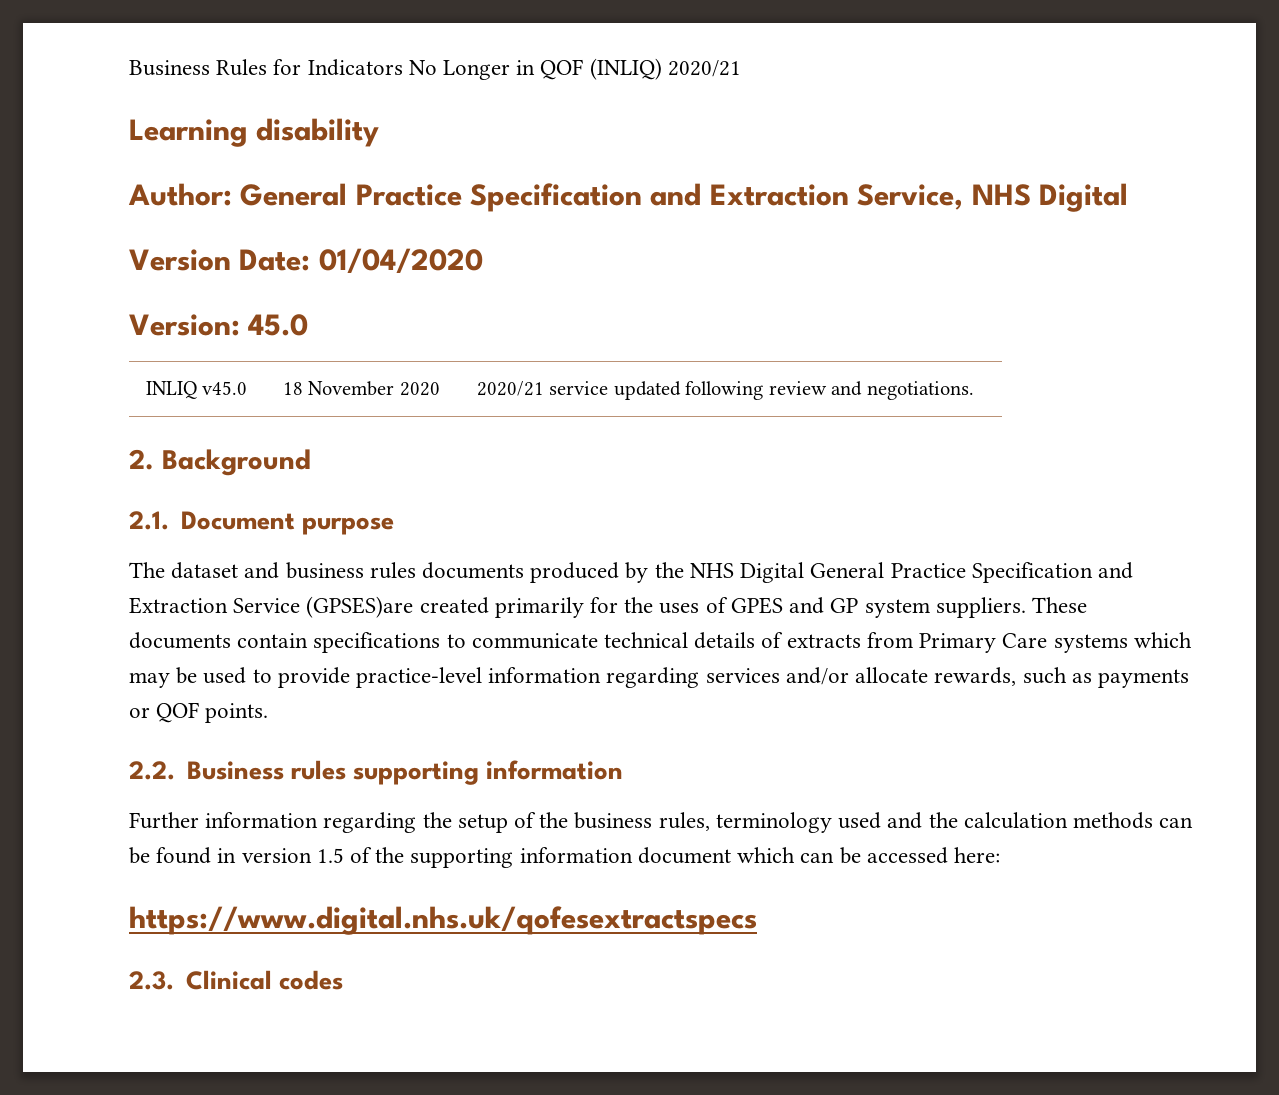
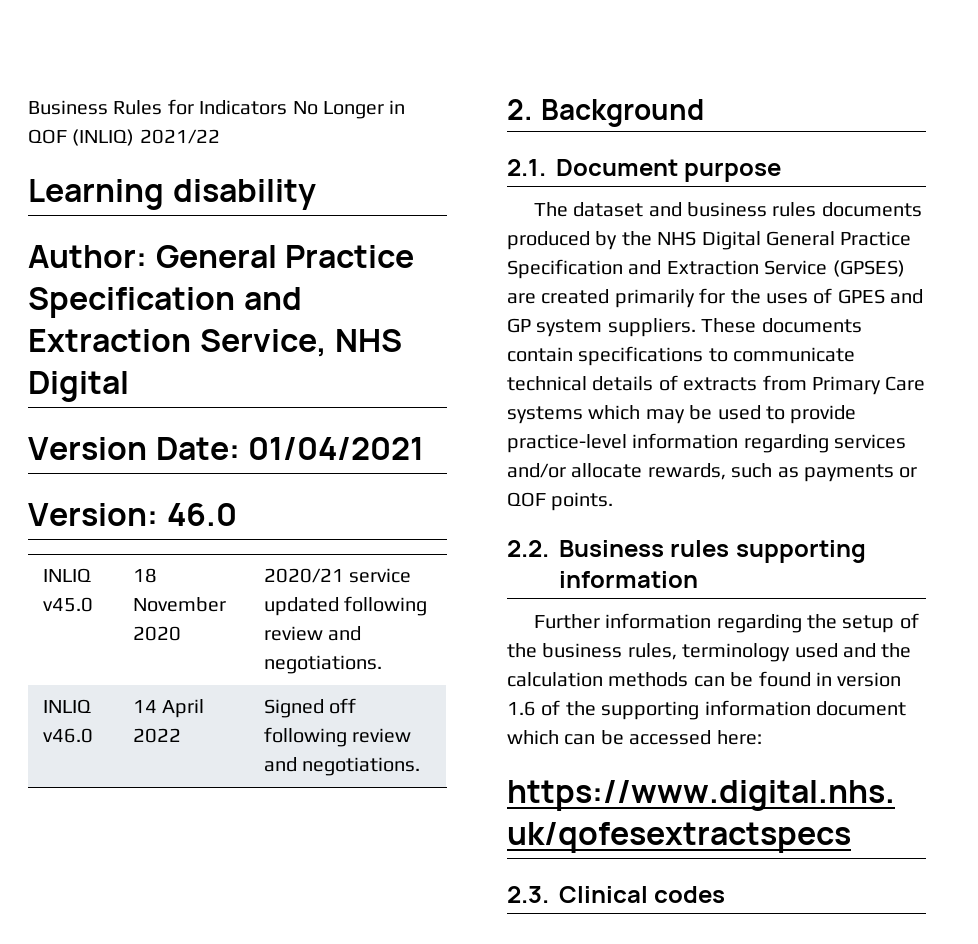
- Business Rules for Indicators No Longer in QOF (INLIQ) 2020/21
+ Business Rules for Indicators No Longer in QOF (INLIQ) 2021/22
- Version Date: 01/04/2020
+ Version Date: 01/04/2021
- Version: 45.0
+ Version: 46.0
+ INLIQ v46.0 | 14 April 2022 | Signed off following review and negotiations.
- The dataset and business rules documents produced by the NHS Digital General Practice Specification and Extraction Service (GPSES)are created primarily for the uses of GPES and GP system suppliers.
+ The dataset and business rules documents produced by the NHS Digital General Practice Specification and Extraction Service (GPSES) are created primarily for the uses of GPES and GP system suppliers.
- Further information regarding the setup of the business rules, terminology used and the calculation methods can be found in version 1.5 of the supporting information document which can be accessed here:
+ Further information regarding the setup of the business rules, terminology used and the calculation methods can be found in version 1.6 of the supporting information document which can be accessed here:

